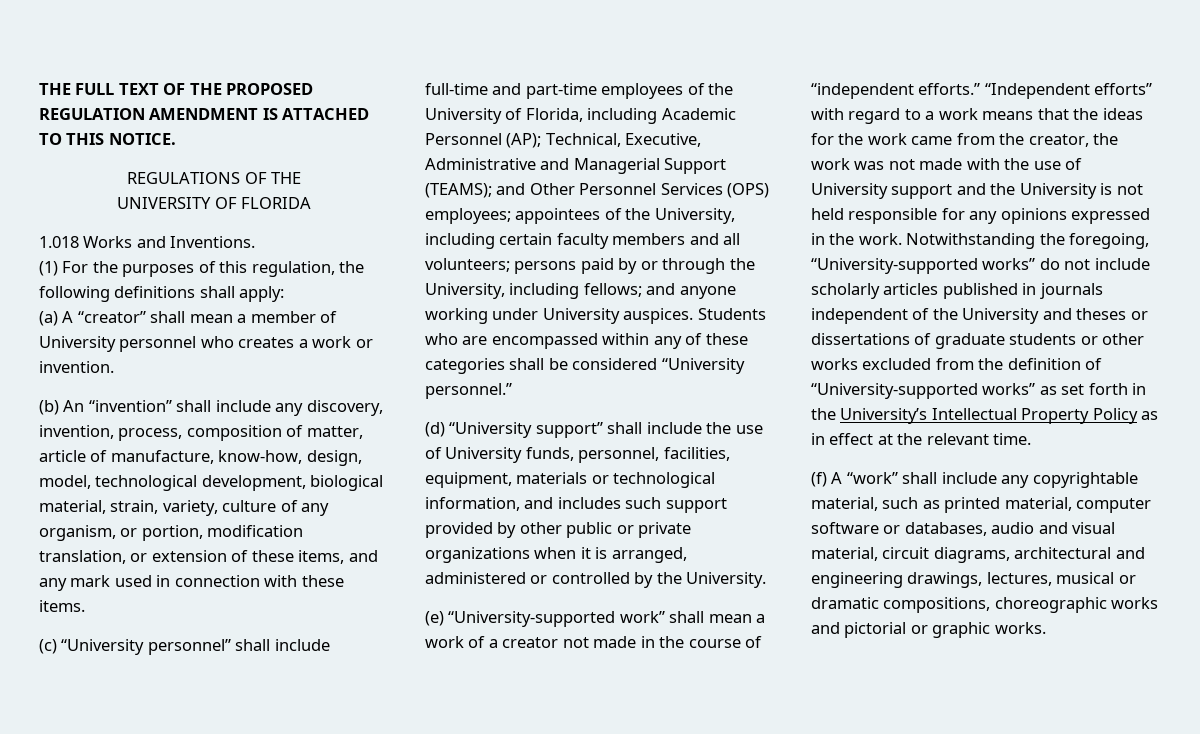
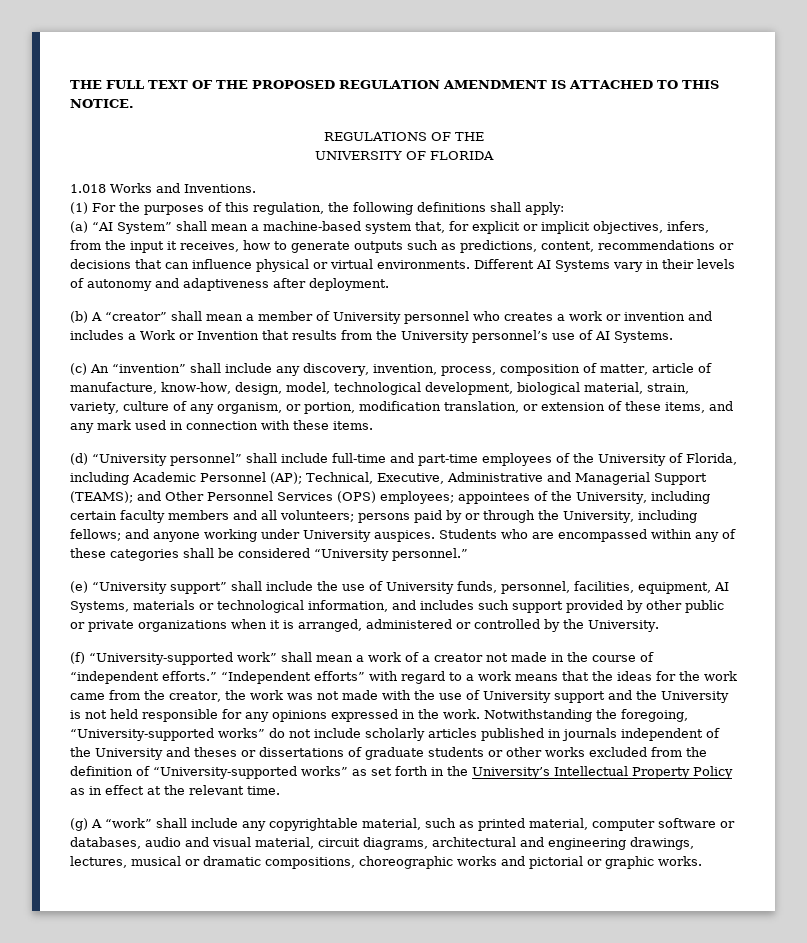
- (a) A “creator” shall mean a member of University personnel who creates a work or invention.
- (b) An “invention” shall include any discovery, invention, process, composition of matter, article of manufacture, know-how, design, model, technological development, biological material, strain, variety, culture of any organism, or portion, modification translation, or extension of these items, and any mark used in connection with these items.
+ (a) “AI System” shall mean a machine-based system that, for explicit or implicit objectives, infers, from the input it receives, how to generate outputs such as predictions, content, recommendations or decisions that can influence physical or virtual environments. Different AI Systems vary in their levels of autonomy and adaptiveness after deployment.
+ (b) A “creator” shall mean a member of University personnel who creates a work or invention and includes a Work or Invention that results from the University personnel’s use of AI Systems.
+ (c) An “invention” shall include any discovery, invention, process, composition of matter, article of manufacture, know-how, design, model, technological development, biological material, strain, variety, culture of any organism, or portion, modification translation, or extension of these items, and any mark used in connection with these items.
- (c) “University personnel” shall include full-time and part-time employees of the University of Florida, including Academic Personnel (AP); Technical, Executive, Administrative and Managerial Support (TEAMS); and Other Personnel Services (OPS) employees; appointees of the University, including certain faculty members and all volunteers; persons paid by or through the University, including fellows; and anyone working under University auspices.
+ (d) “University personnel” shall include full-time and part-time employees of the University of Florida, including Academic Personnel (AP); Technical, Executive, Administrative and Managerial Support (TEAMS); and Other Personnel Services (OPS) employees; appointees of the University, including certain faculty members and all volunteers; persons paid by or through the University, including fellows; and anyone working under University auspices.
- (d) “University support” shall include the use of University funds, personnel, facilities, equipment, materials or technological information, and includes such support provided by other public or private organizations when it is arranged, administered or controlled by the University.
+ (e) “University support” shall include the use of University funds, personnel, facilities, equipment, AI Systems, materials or technological information, and includes such support provided by other public or private organizations when it is arranged, administered or controlled by the University.
- (e) “University-supported work” shall mean a work of a creator not made in the course of “independent efforts.”
+ (f) “University-supported work” shall mean a work of a creator not made in the course of “independent efforts.”
- (f) A “work” shall include any copyrightable material, such as printed material, computer software or databases, audio and visual material, circuit diagrams, architectural and engineering drawings, lectures, musical or dramatic compositions, choreographic works and pictorial or graphic works.
+ (g) A “work” shall include any copyrightable material, such as printed material, computer software or databases, audio and visual material, circuit diagrams, architectural and engineering drawings, lectures, musical or dramatic compositions, choreographic works and pictorial or graphic works.

